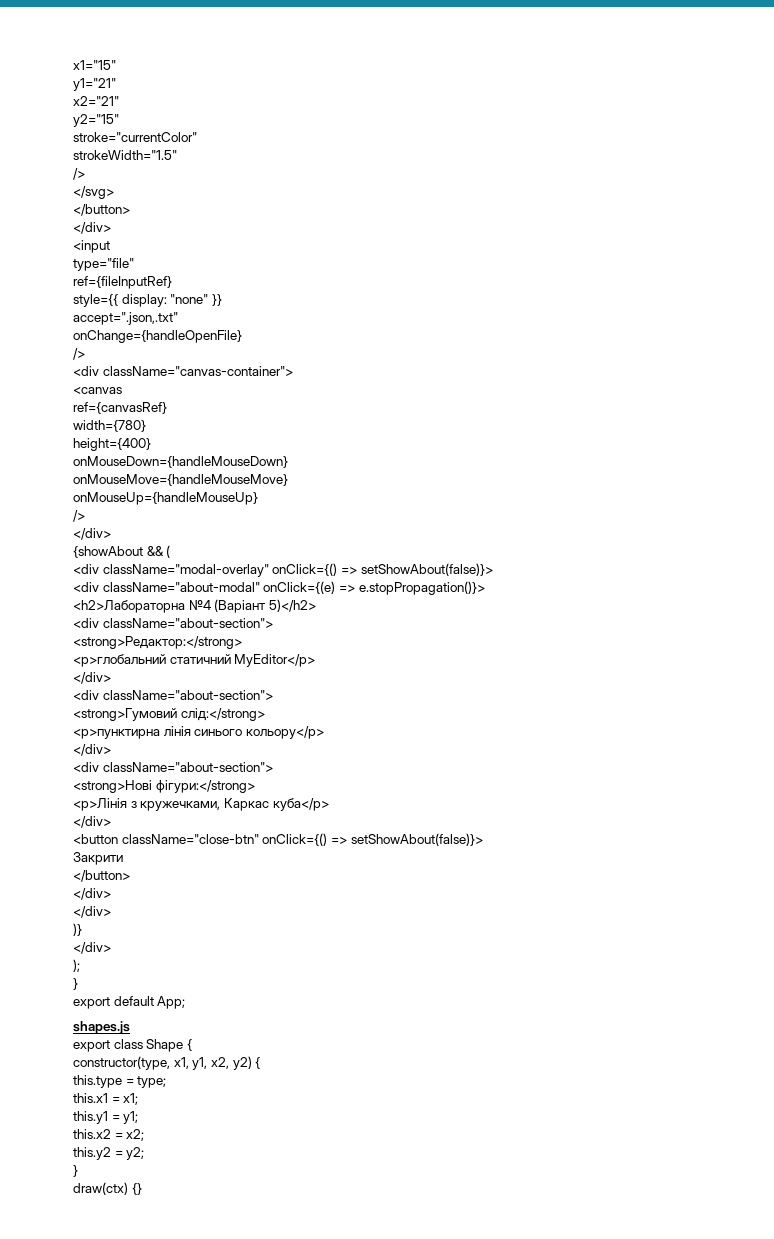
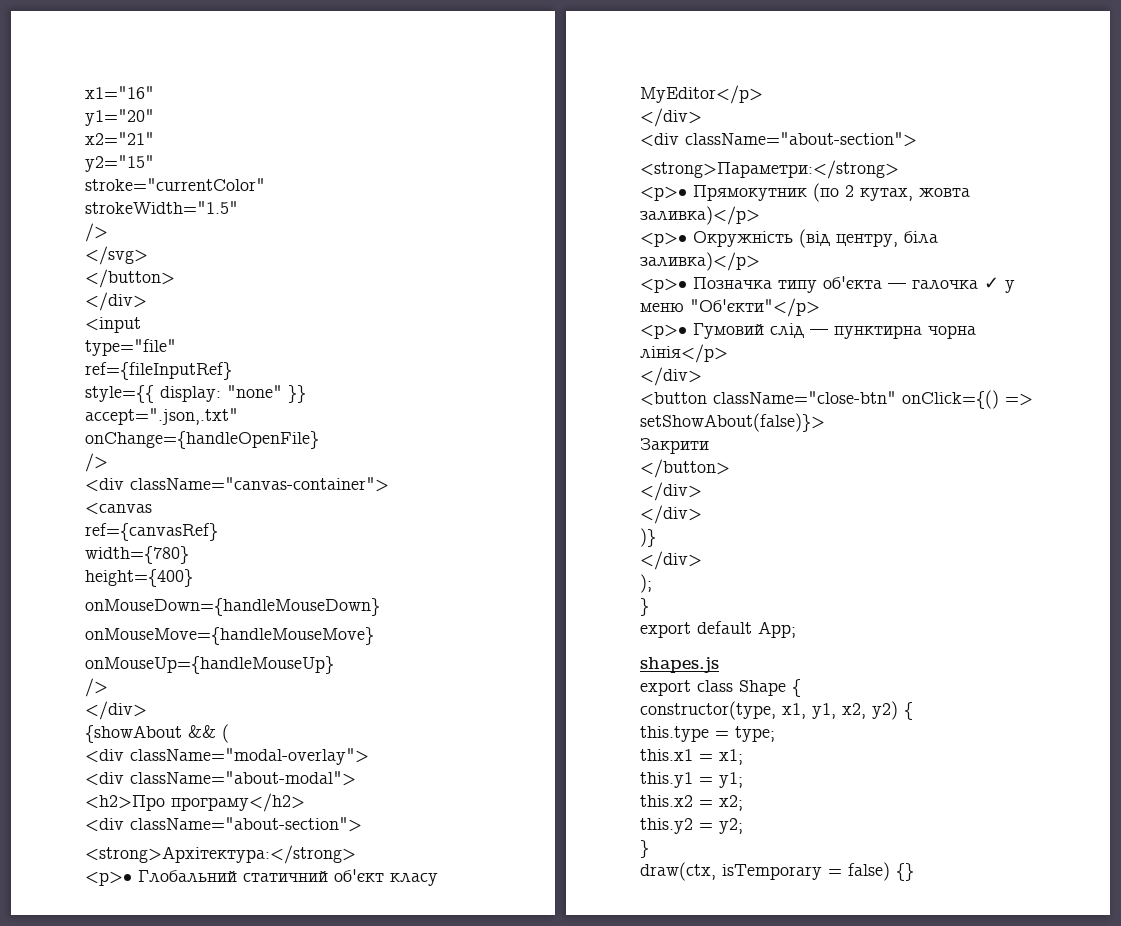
- x1="15"
- y1="21"
+ x1="16"
+ y1="20"
- <div className="modal-overlay" onClick={() => setShowAbout(false)}>
- <div className="about-modal" onClick={(e) => e.stopPropagation()}>
- <h2>Лабораторна №4 (Варіант 5)</h2>
+ <div className="modal-overlay">
+ <div className="about-modal">
+ <h2>Про програму</h2>
  <div className="about-section">
- <strong>Редактор:</strong>
- <p>глобальний статичний MyEditor</p>
+ <strong>Архітектура:</strong>
+ <p>• Глобальний статичний об'єкт класу MyEditor</p>
  </div>
  <div className="about-section">
- <strong>Гумовий слід:</strong>
- <p>пунктирна лінія синього кольору</p>
- </div>
- <div className="about-section">
- <strong>Нові фігури:</strong>
- <p>Лінія з кружечками, Каркас куба</p>
+ <strong>Параметри:</strong>
+ <p>• Прямокутник (по 2 кутах, жовта заливка)</p>
+ <p>• Окружність (від центру, біла заливка)</p>
+ <p>• Позначка типу об'єкта — галочка ✓ у меню "Об'єкти"</p>
+ <p>• Гумовий слід — пунктирна чорна лінія</p>
- draw(ctx) {}
+ draw(ctx, isTemporary = false) {}

